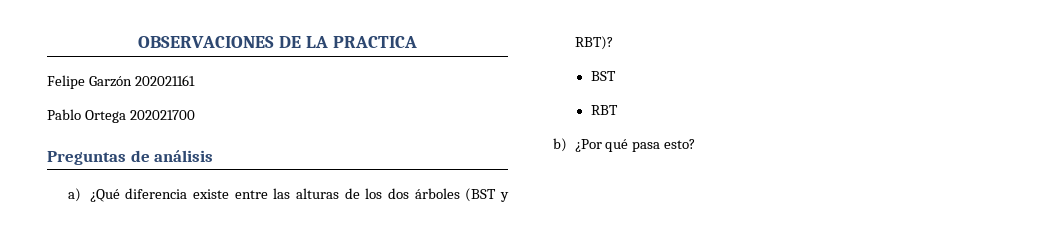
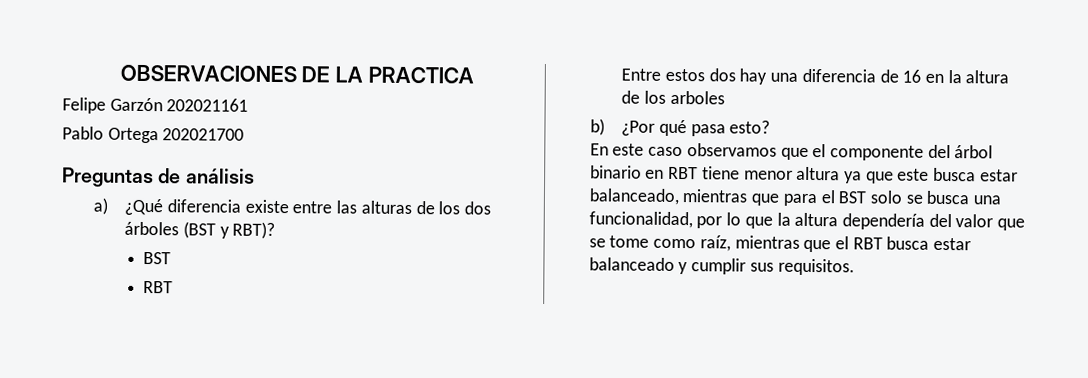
+ Entre estos dos hay una diferencia de 16 en la altura de los arboles
+ En este caso observamos que el componente del árbol binario en RBT tiene menor altura ya que este busca estar balanceado, mientras que para el BST solo se busca una funcionalidad, por lo que la altura dependería del valor que se tome como raíz, mientras que el RBT busca estar balanceado y cumplir sus requisitos.

